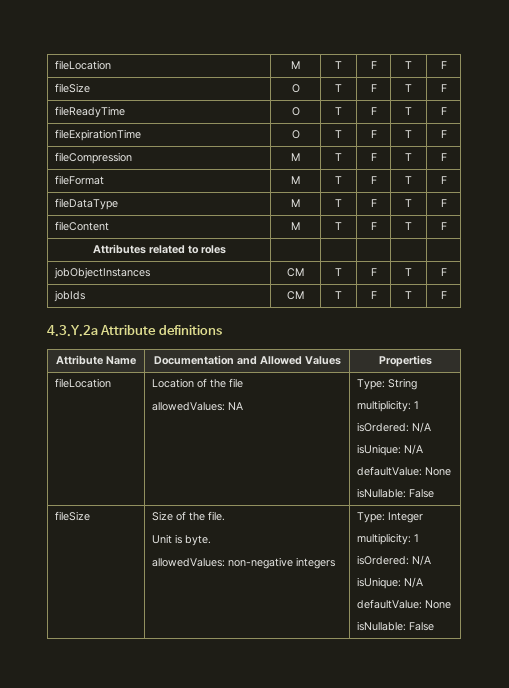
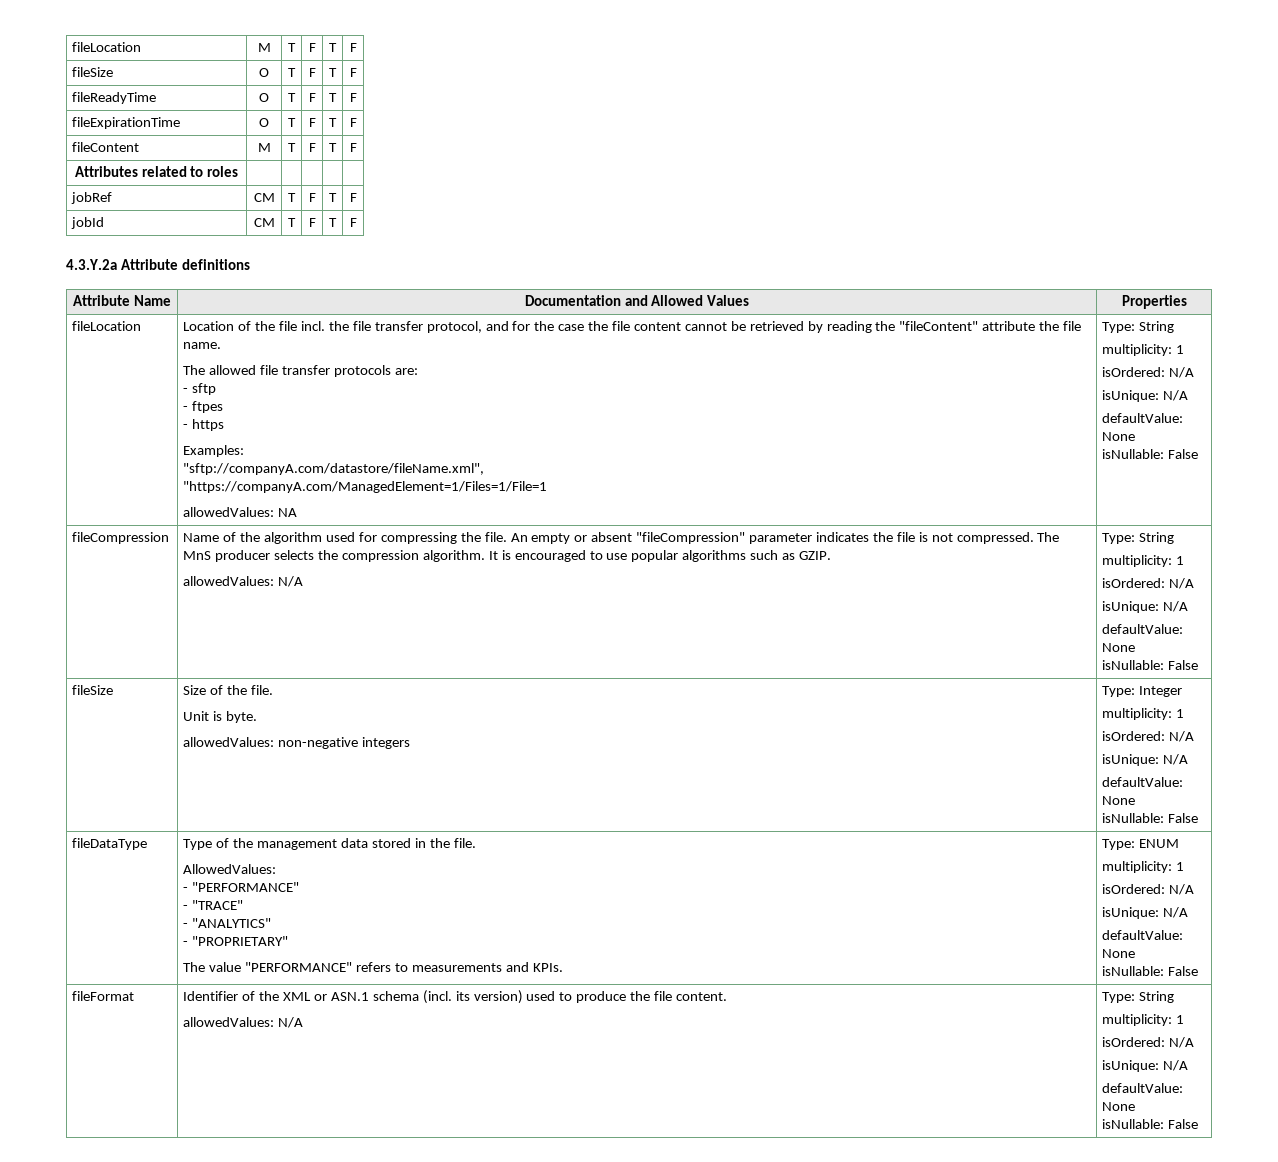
- fileCompression | M | T | F | T | F
- fileFormat | M | T | F | T | F
- fileDataType | M | T | F | T | F
- jobObjectInstances | CM | T | F | T | F
- jobIds | CM | T | F | T | F
+ jobRef | CM | T | F | T | F
+ jobId | CM | T | F | T | F
- Location of the file
+ Location of the file incl. the file transfer protocol, and for the case the file content cannot be retrieved by reading the "fileContent" attribute the file name.
+ The allowed file transfer protocols are:
+ - sftp
+ - ftpes
+ - https
+ Examples:
+ "sftp://companyA.com/datastore/fileName.xml",
+ "https://companyA.com/ManagedElement=1/Files=1/File=1
+ fileCompression | Name of the algorithm used for compressing the file. An empty or absent "fileCompression" parameter indicates the file is not compressed. The MnS producer selects the compression algorithm. It is encouraged to use popular algorithms such as GZIP.
+ allowedValues: N/A | Type: String
+ multiplicity: 1
+ isOrdered: N/A
+ isUnique: N/A
+ defaultValue: None
+ isNullable: False
+ fileDataType | Type of the management data stored in the file.
+ AllowedValues:
+ - "PERFORMANCE"
+ - "TRACE"
+ - "ANALYTICS"
+ - "PROPRIETARY"
+ The value "PERFORMANCE" refers to measurements and KPIs. | Type: ENUM
+ multiplicity: 1
+ isOrdered: N/A
+ isUnique: N/A
+ defaultValue: None
+ isNullable: False
+ fileFormat | Identifier of the XML or ASN.1 schema (incl. its version) used to produce the file content.
+ allowedValues: N/A | Type: String
+ multiplicity: 1
+ isOrdered: N/A
+ isUnique: N/A
+ defaultValue: None
+ isNullable: False

